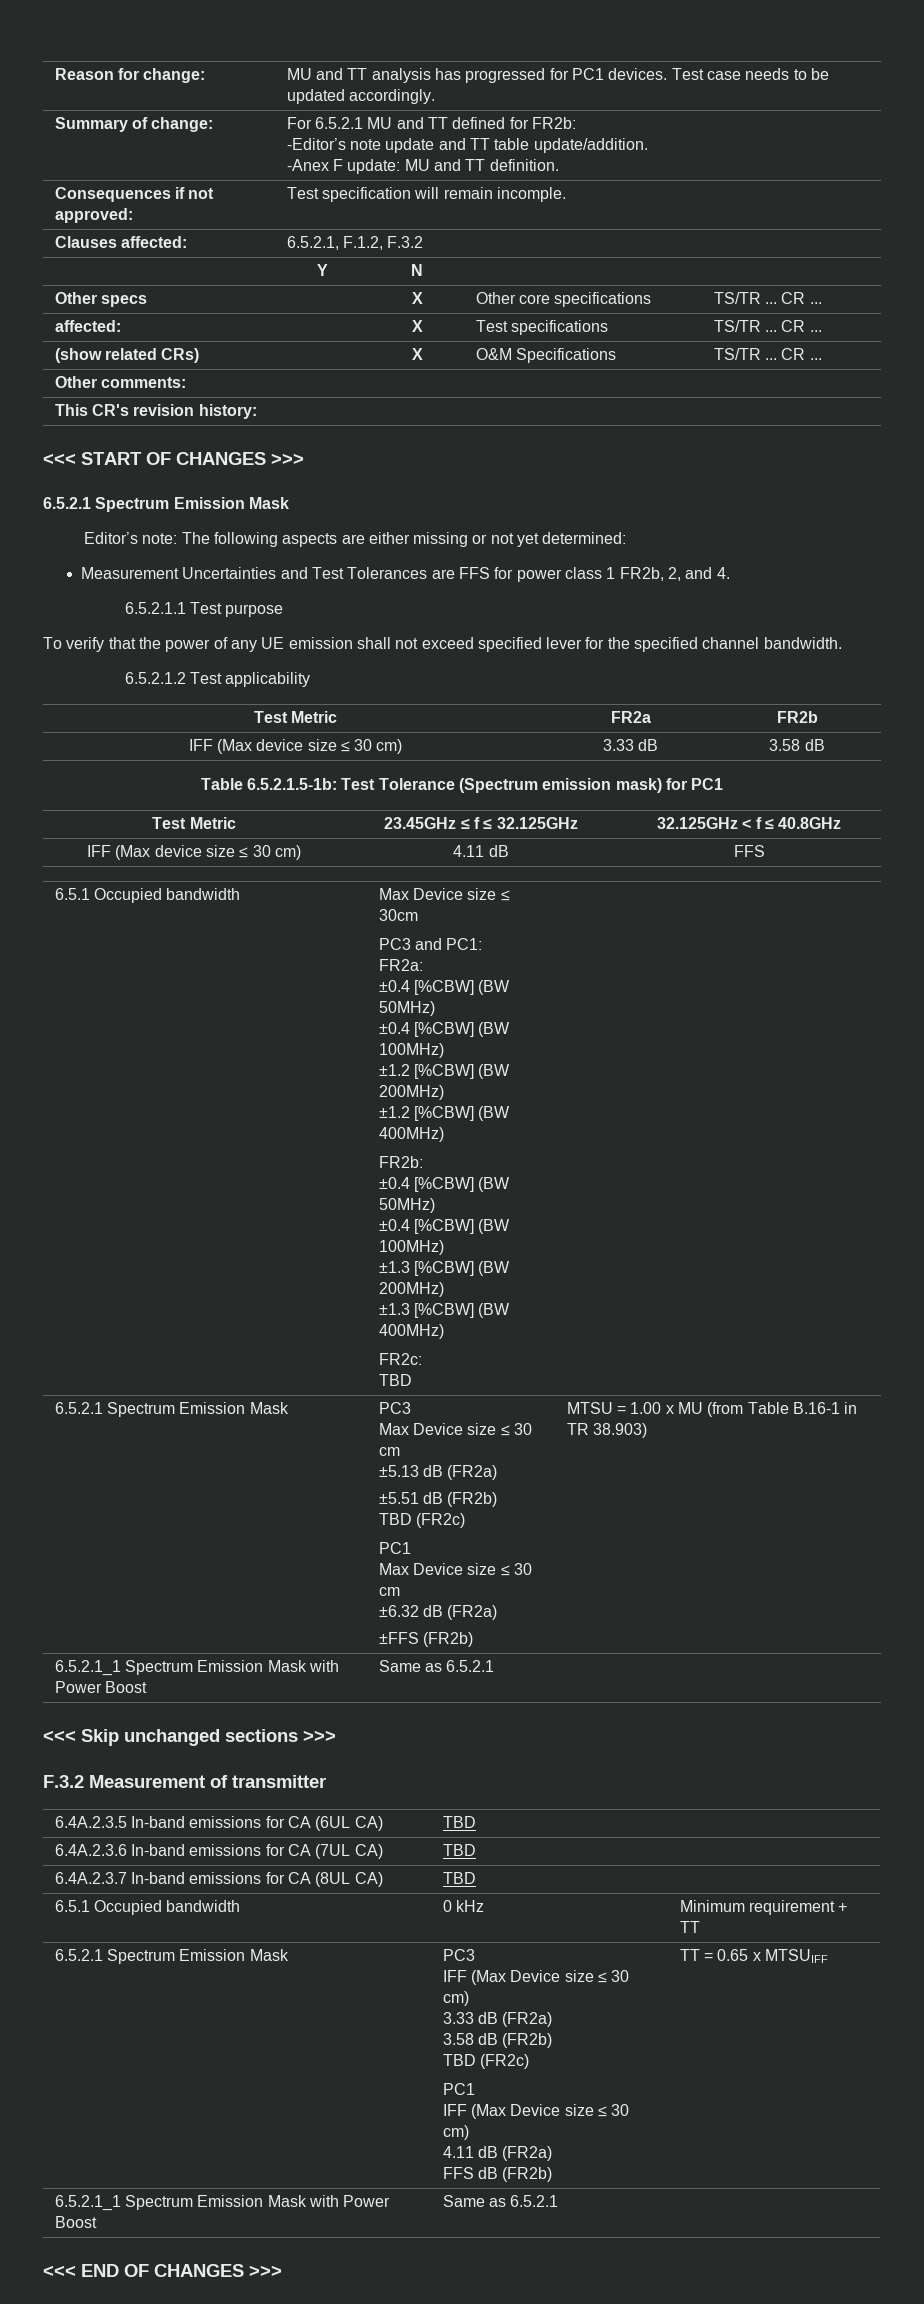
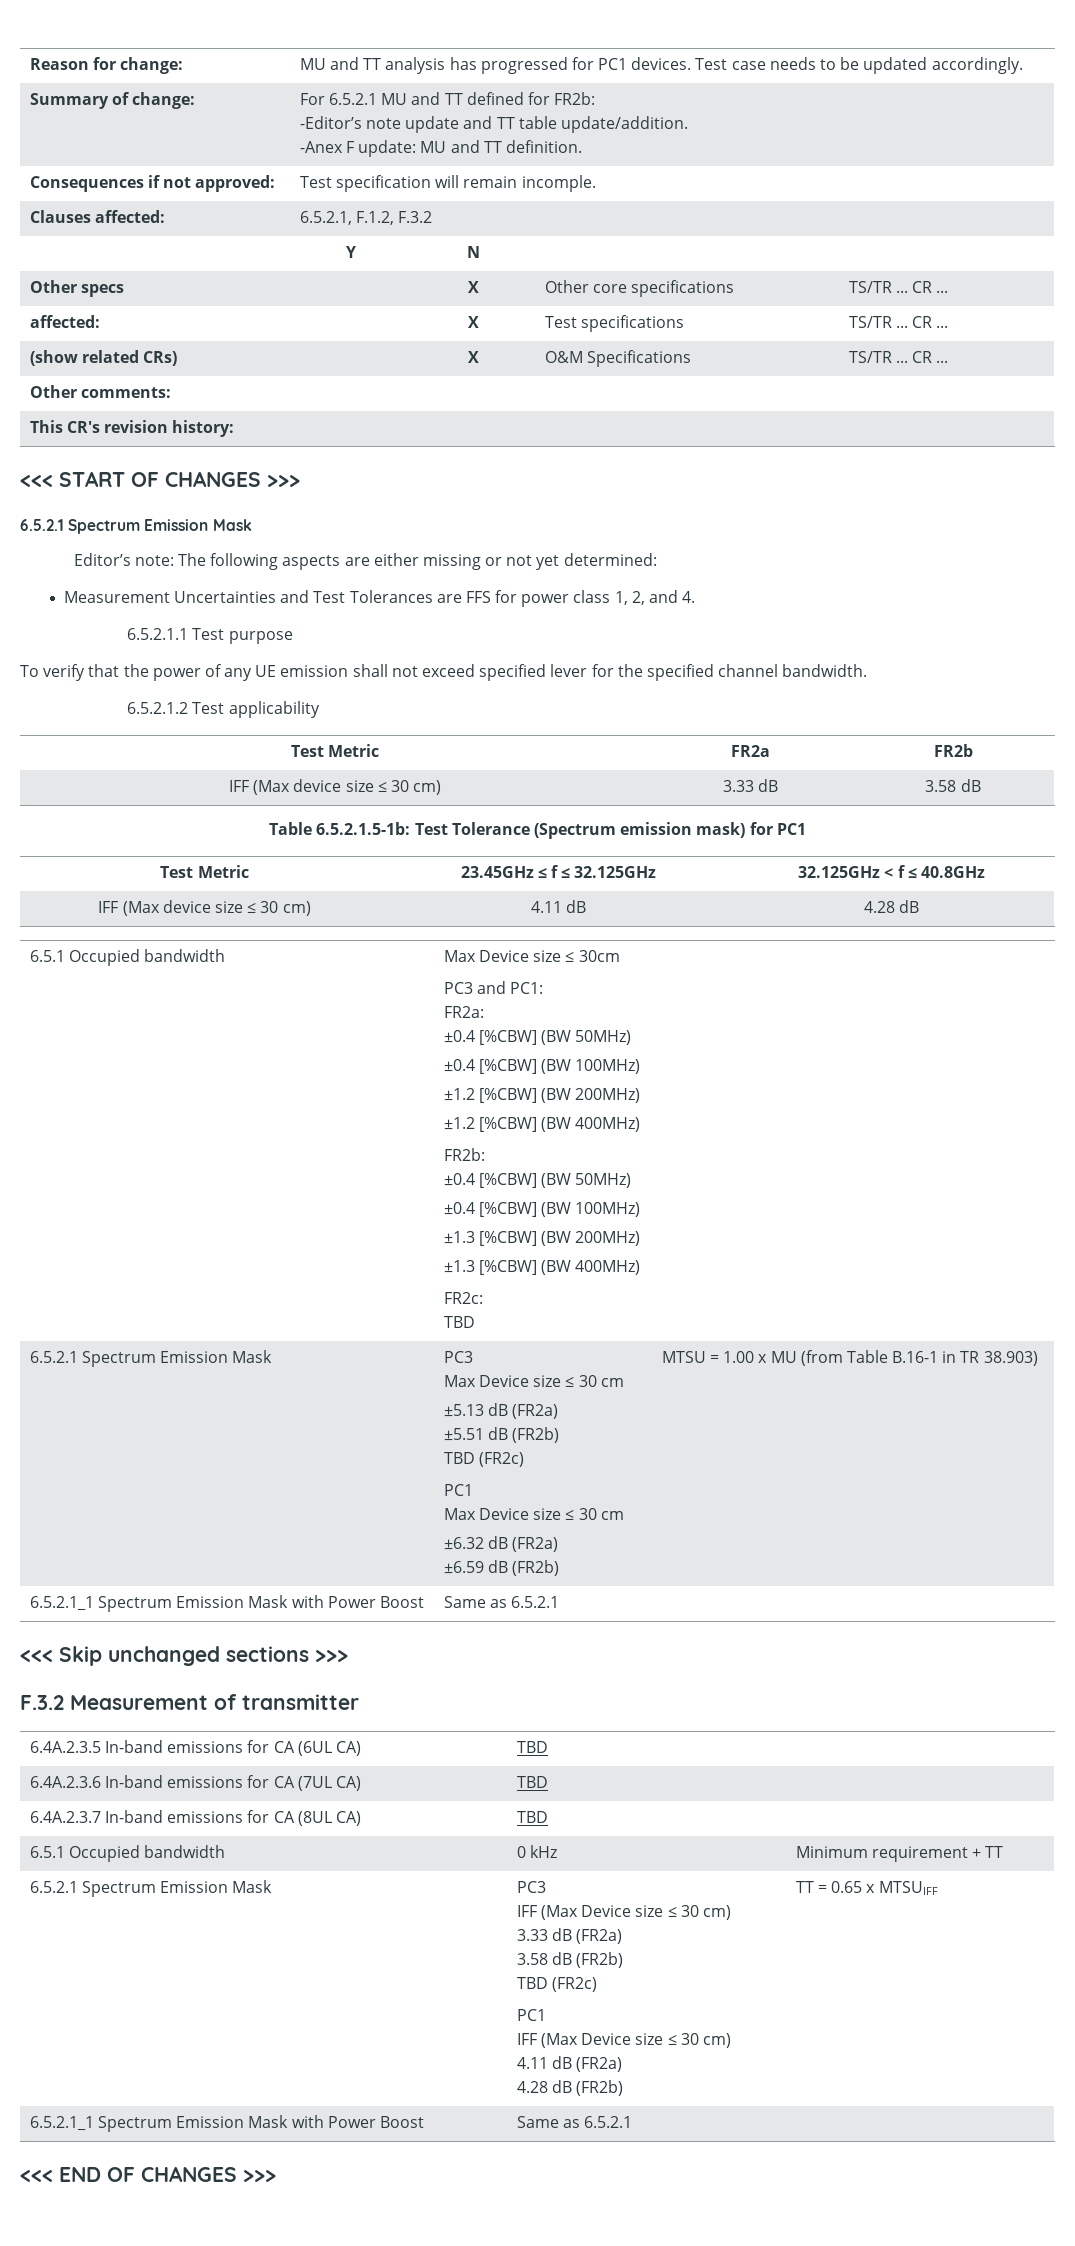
- Measurement Uncertainties and Test Tolerances are FFS for power class 1 FR2b, 2, and 4.
+ Measurement Uncertainties and Test Tolerances are FFS for power class 1, 2, and 4.
- IFF (Max device size ≤ 30 cm) | 4.11 dB | FFS
+ IFF (Max device size ≤ 30 cm) | 4.11 dB | 4.28 dB
- ±FFS (FR2b)
+ ±6.59 dB (FR2b)
  6.5.1 Occupied bandwidth | 0 kHz | Minimum requirement + TT
  6.5.2.1 Spectrum Emission Mask | PC3
  IFF (Max Device size ≤ 30 cm)
  3.33 dB (FR2a)
  3.58 dB (FR2b)
  TBD (FR2c)
  PC1
  IFF (Max Device size ≤ 30 cm)
  4.11 dB (FR2a)
- FFS dB (FR2b) | TT = 0.65 x MTSUIFF
+ 4.28 dB (FR2b) | TT = 0.65 x MTSUIFF

